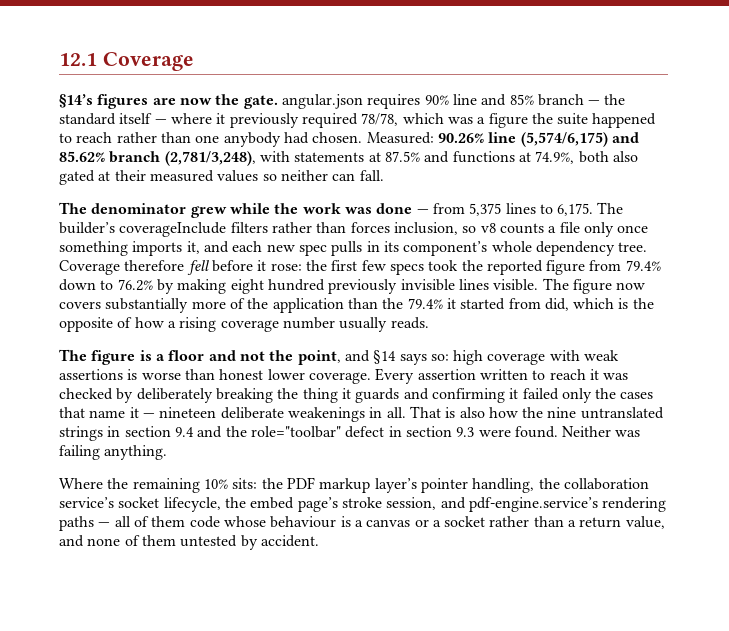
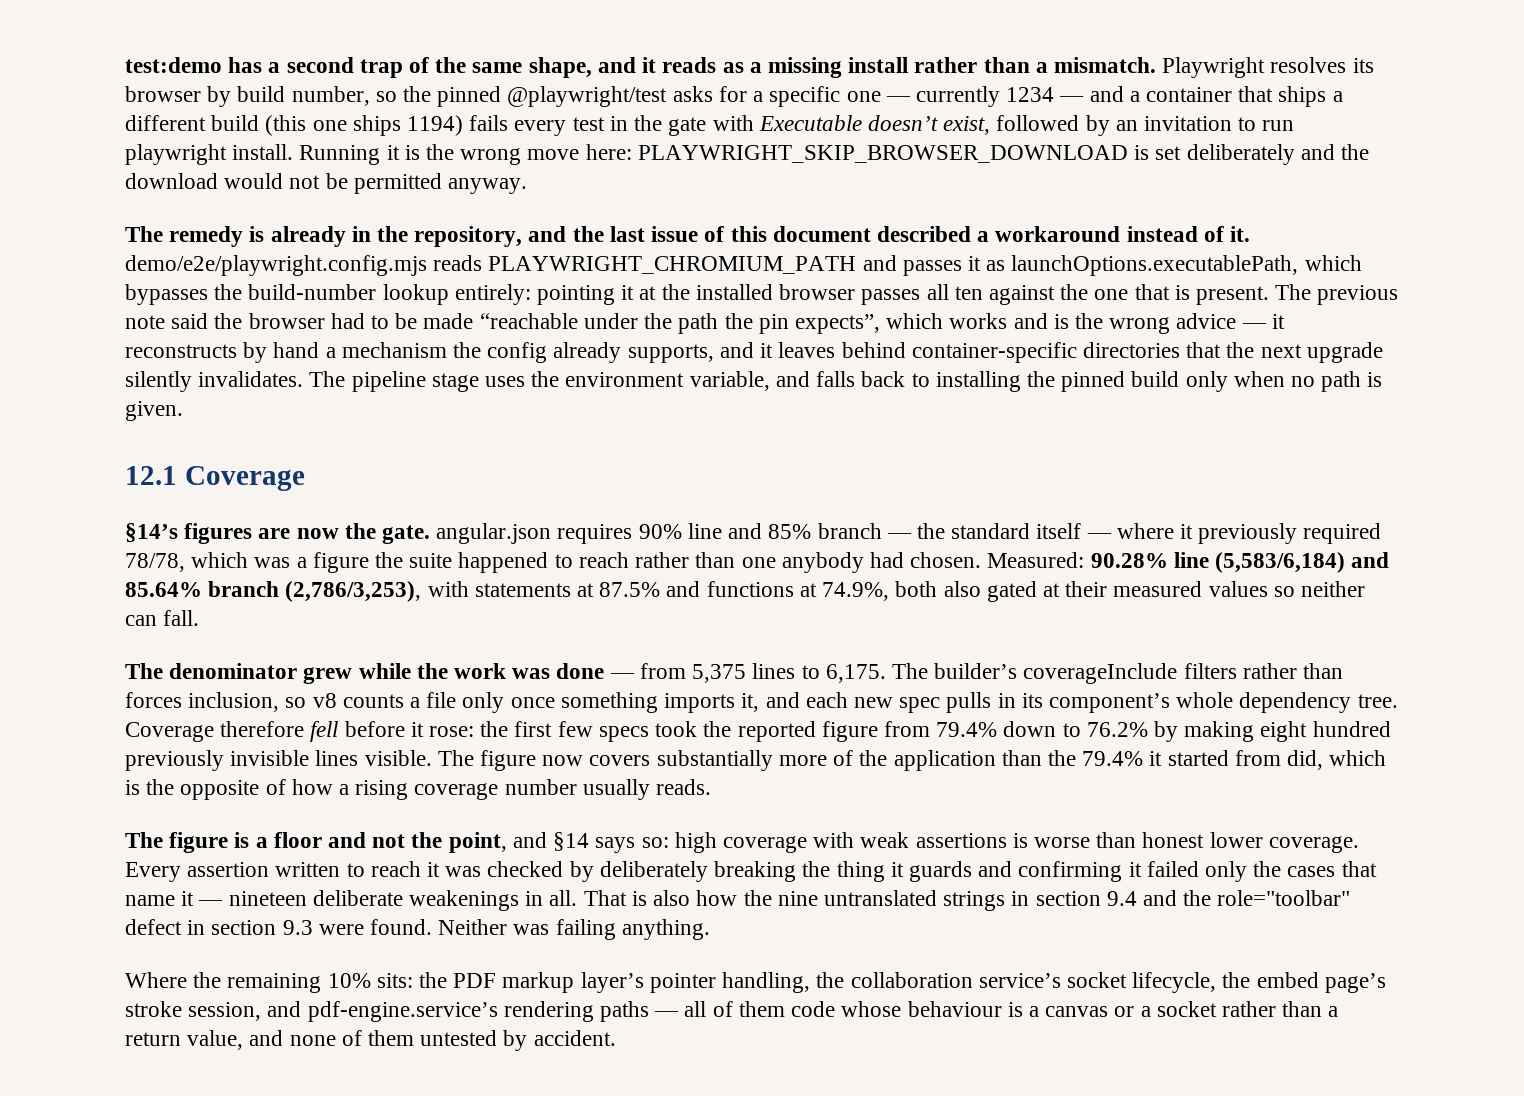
+ test:demo has a second trap of the same shape, and it reads as a missing install rather than a mismatch. Playwright resolves its browser by build number, so the pinned @playwright/test asks for a specific one — currently 1234 — and a container that ships a different build (this one ships 1194) fails every test in the gate with Executable doesn’t exist, followed by an invitation to run playwright install. Running it is the wrong move here: PLAYWRIGHT_SKIP_BROWSER_DOWNLOAD is set deliberately and the download would not be permitted anyway.
+ The remedy is already in the repository, and the last issue of this document described a workaround instead of it. demo/e2e/playwright.config.mjs reads PLAYWRIGHT_CHROMIUM_PATH and passes it as launchOptions.executablePath, which bypasses the build-number lookup entirely: pointing it at the installed browser passes all ten against the one that is present. The previous note said the browser had to be made “reachable under the path the pin expects”, which works and is the wrong advice — it reconstructs by hand a mechanism the config already supports, and it leaves behind container-specific directories that the next upgrade silently invalidates. The pipeline stage uses the environment variable, and falls back to installing the pinned build only when no path is given.
- Measured: 90.26% line (5,574/6,175) and 85.62% branch (2,781/3,248), with statements at 87.5% and functions at 74.9%, both also gated at their measured values so neither can fall.
+ Measured: 90.28% line (5,583/6,184) and 85.64% branch (2,786/3,253), with statements at 87.5% and functions at 74.9%, both also gated at their measured values so neither can fall.

